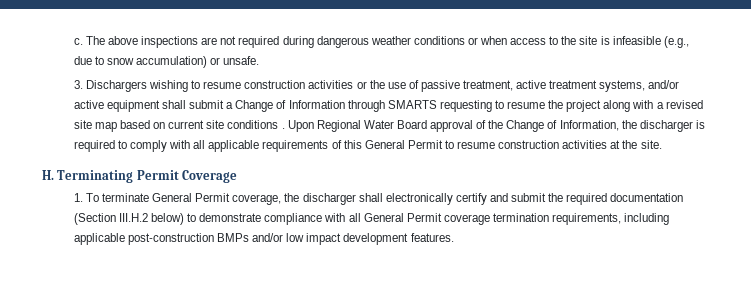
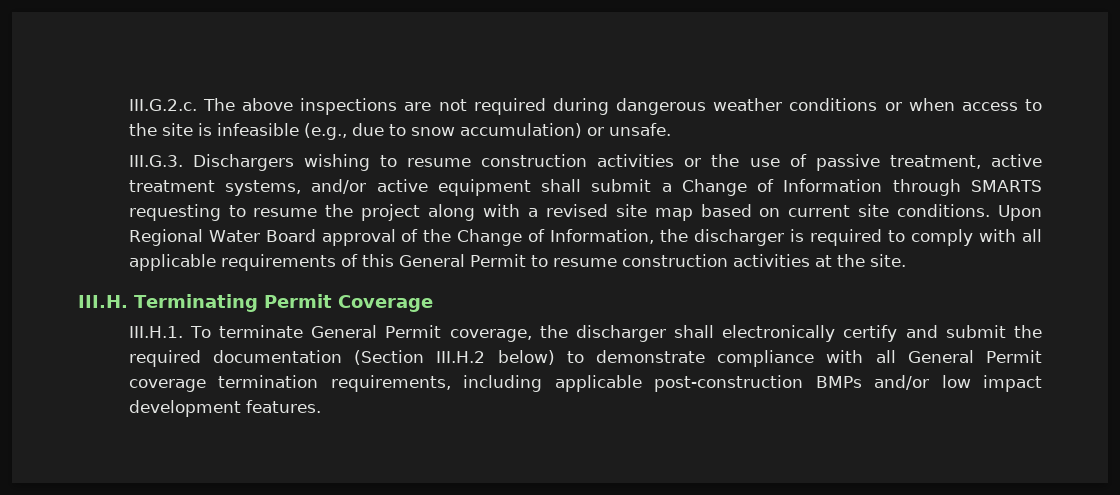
- c. The above inspections are not required during dangerous weather conditions or when access to the site is infeasible (e.g., due to snow accumulation) or unsafe.
+ III.G.2.c. The above inspections are not required during dangerous weather conditions or when access to the site is infeasible (e.g., due to snow accumulation) or unsafe.
- 3. Dischargers wishing to resume construction activities or the use of passive treatment, active treatment systems, and/or active equipment shall submit a Change of Information through SMARTS requesting to resume the project along with a revised site map based on current site conditions .
+ III.G.3. Dischargers wishing to resume construction activities or the use of passive treatment, active treatment systems, and/or active equipment shall submit a Change of Information through SMARTS requesting to resume the project along with a revised site map based on current site conditions.
- H. Terminating Permit Coverage
+ III.H. Terminating Permit Coverage
- 1. To terminate General Permit coverage, the discharger shall electronically certify and submit the required documentation (Section III.H.2 below) to demonstrate compliance with all General Permit coverage termination requirements, including applicable post-construction BMPs and/or low impact development features.
+ III.H.1. To terminate General Permit coverage, the discharger shall electronically certify and submit the required documentation (Section III.H.2 below) to demonstrate compliance with all General Permit coverage termination requirements, including applicable post-construction BMPs and/or low impact development features.

